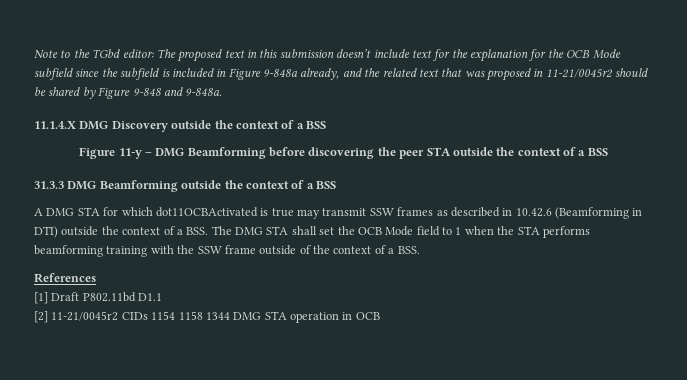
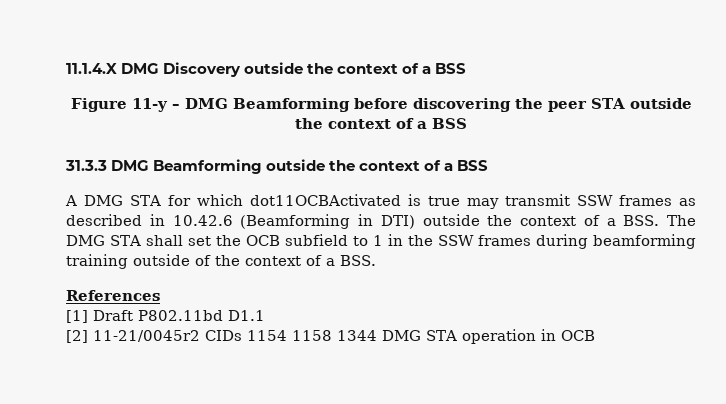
- Note to the TGbd editor: The proposed text in this submission doesn’t include text for the explanation for the OCB Mode subfield since the subfield is included in Figure 9-848a already, and the related text that was proposed in 11-21/0045r2 should be shared by Figure 9-848 and 9-848a.
- A DMG STA for which dot11OCBActivated is true may transmit SSW frames as described in 10.42.6 (Beamforming in DTI) outside the context of a BSS. The DMG STA shall set the OCB Mode field to 1 when the STA performs beamforming training with the SSW frame outside of the context of a BSS.
+ A DMG STA for which dot11OCBActivated is true may transmit SSW frames as described in 10.42.6 (Beamforming in DTI) outside the context of a BSS. The DMG STA shall set the OCB subfield to 1 in the SSW frames during beamforming training outside of the context of a BSS.

